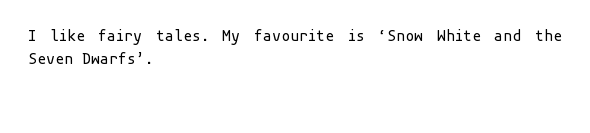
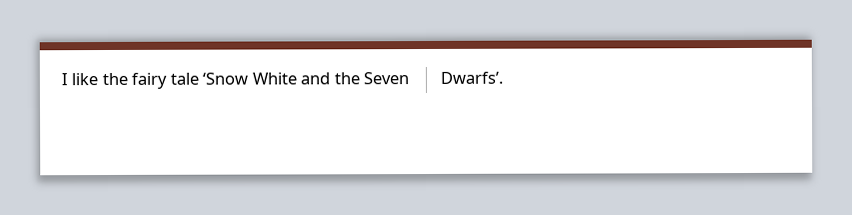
- I like fairy tales. My favourite is ‘Snow White and the Seven Dwarfs’.
+ I like the fairy tale ‘Snow White and the Seven Dwarfs’.

